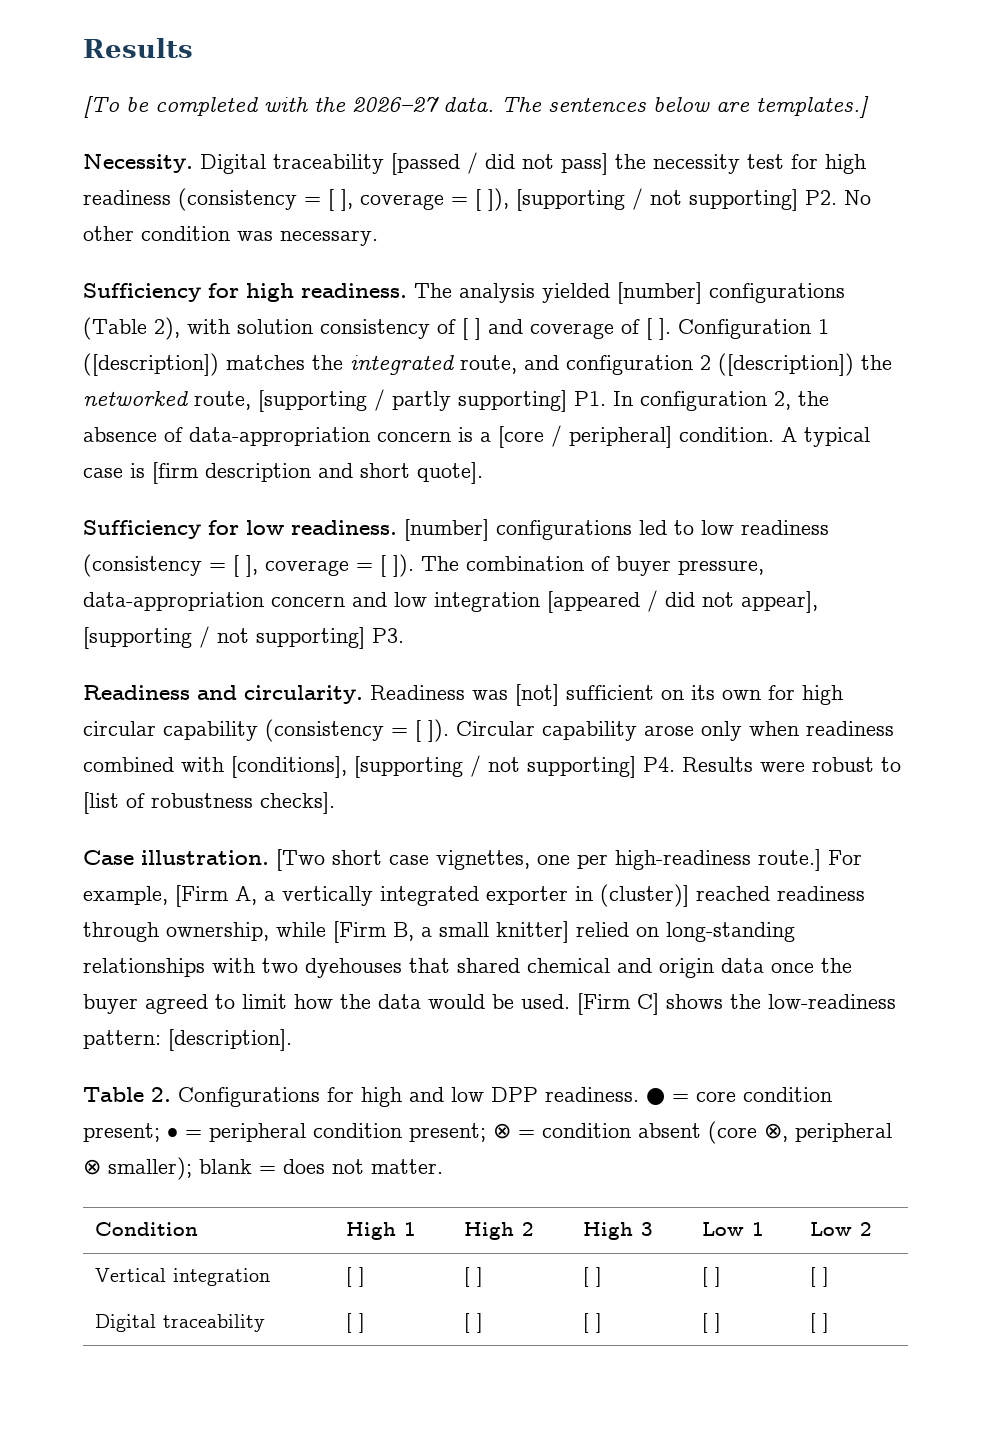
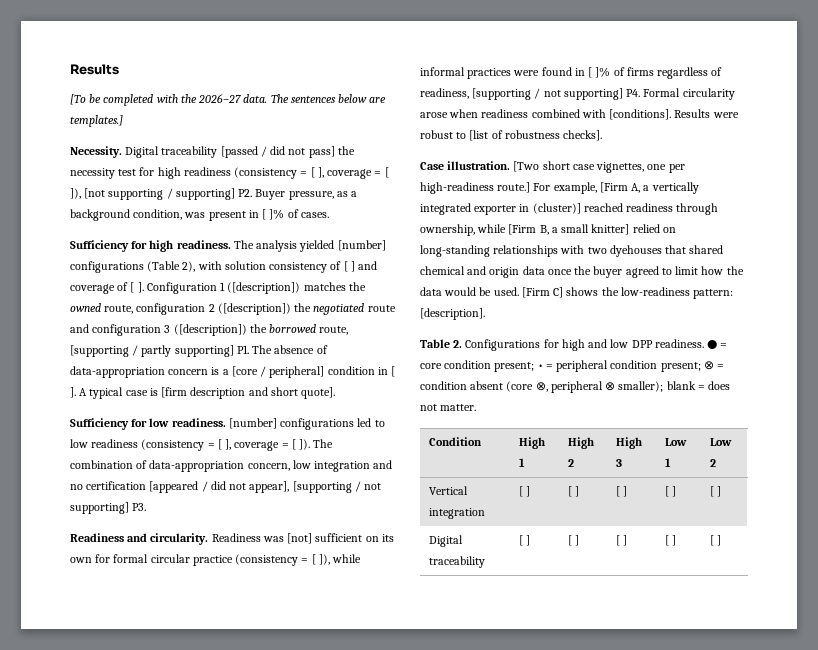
- Digital traceability [passed / did not pass] the necessity test for high readiness (consistency = [ ], coverage = [ ]), [supporting / not supporting] P2. No other condition was necessary.
+ Digital traceability [passed / did not pass] the necessity test for high readiness (consistency = [ ], coverage = [ ]), [not supporting / supporting] P2. Buyer pressure, as a background condition, was present in [ ]% of cases.
- Configuration 1 ([description]) matches the integrated route, and configuration 2 ([description]) the networked route, [supporting / partly supporting] P1. In configuration 2, the absence of data-appropriation concern is a [core / peripheral] condition.
+ Configuration 1 ([description]) matches the owned route, configuration 2 ([description]) the negotiated route and configuration 3 ([description]) the borrowed route, [supporting / partly supporting] P1. The absence of data-appropriation concern is a [core / peripheral] condition in [ ].
- The combination of buyer pressure, data-appropriation concern and low integration [appeared / did not appear], [supporting / not supporting] P3.
+ The combination of data-appropriation concern, low integration and no certification [appeared / did not appear], [supporting / not supporting] P3.
- Readiness was [not] sufficient on its own for high circular capability (consistency = [ ]). Circular capability arose only when readiness combined with [conditions], [supporting / not supporting] P4. Results were robust to [list of robustness checks].
+ Readiness was [not] sufficient on its own for formal circular practice (consistency = [ ]), while informal practices were found in [ ]% of firms regardless of readiness, [supporting / not supporting] P4. Formal circularity arose when readiness combined with [conditions]. Results were robust to [list of robustness checks].

